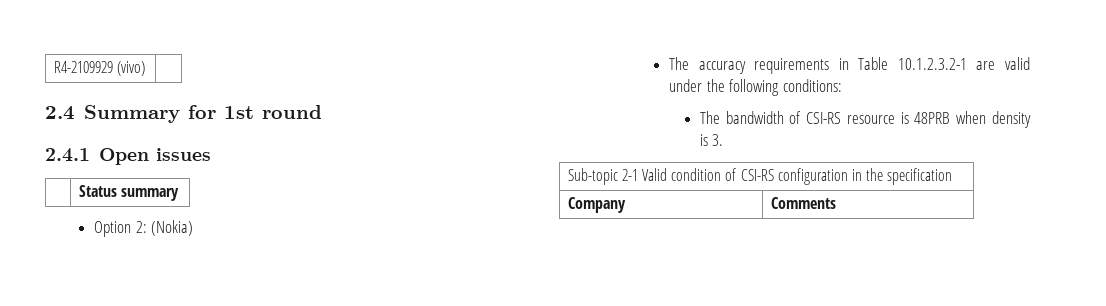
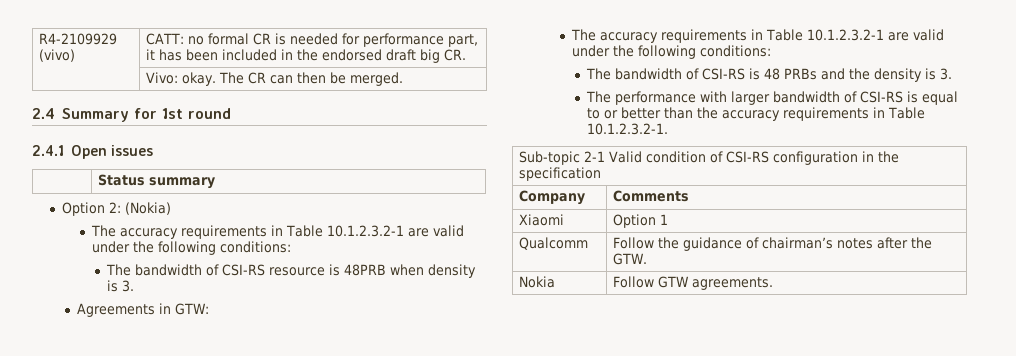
- R4-2109929 (vivo) |
+ R4-2109929 (vivo) | CATT: no formal CR is needed for performance part, it has been included in the endorsed draft big CR.
+ | Vivo: okay. The CR can then be merged.
+ Agreements in GTW:
+ The accuracy requirements in Table 10.1.2.3.2-1 are valid under the following conditions:
+ The bandwidth of CSI-RS is 48 PRBs and the density is 3.
+ The performance with larger bandwidth of CSI-RS is equal to or better than the accuracy requirements in Table 10.1.2.3.2-1.
+ Xiaomi | Option 1
+ Qualcomm | Follow the guidance of chairman’s notes after the GTW.
+ Nokia | Follow GTW agreements.

